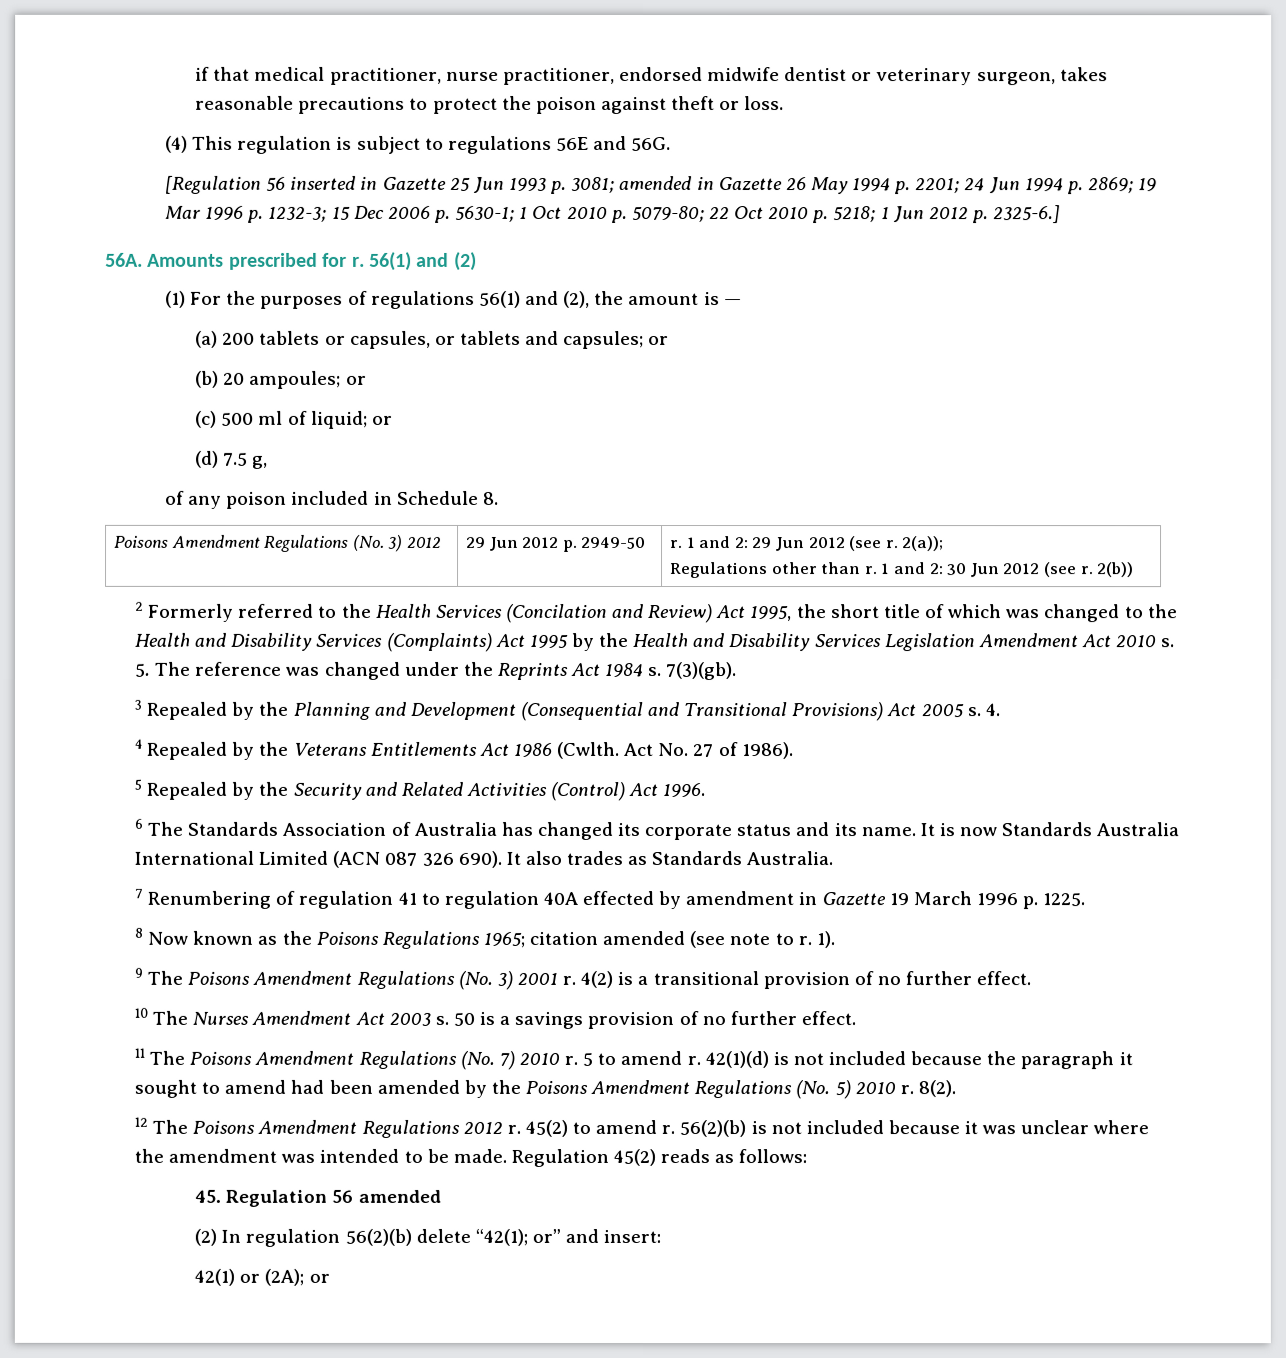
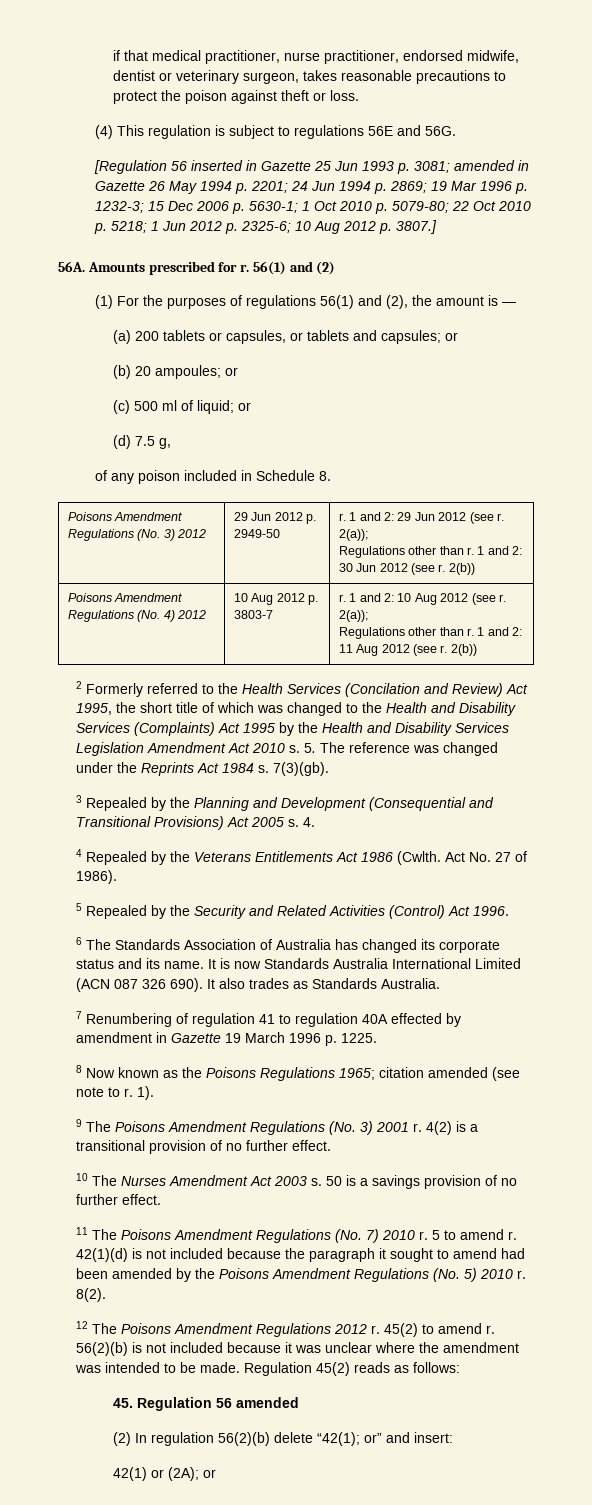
- if that medical practitioner, nurse practitioner, endorsed midwife dentist or veterinary surgeon, takes reasonable precautions to protect the poison against theft or loss.
+ if that medical practitioner, nurse practitioner, endorsed midwife, dentist or veterinary surgeon, takes reasonable precautions to protect the poison against theft or loss.
- [Regulation 56 inserted in Gazette 25 Jun 1993 p. 3081; amended in Gazette 26 May 1994 p. 2201; 24 Jun 1994 p. 2869; 19 Mar 1996 p. 1232-3; 15 Dec 2006 p. 5630-1; 1 Oct 2010 p. 5079-80; 22 Oct 2010 p. 5218; 1 Jun 2012 p. 2325-6.]
+ [Regulation 56 inserted in Gazette 25 Jun 1993 p. 3081; amended in Gazette 26 May 1994 p. 2201; 24 Jun 1994 p. 2869; 19 Mar 1996 p. 1232-3; 15 Dec 2006 p. 5630-1; 1 Oct 2010 p. 5079-80; 22 Oct 2010 p. 5218; 1 Jun 2012 p. 2325-6; 10 Aug 2012 p. 3807.]
+ Poisons Amendment Regulations (No. 4) 2012 | 10 Aug 2012 p. 3803-7 | r. 1 and 2: 10 Aug 2012 (see r. 2(a));
+ Regulations other than r. 1 and 2: 11 Aug 2012 (see r. 2(b))

